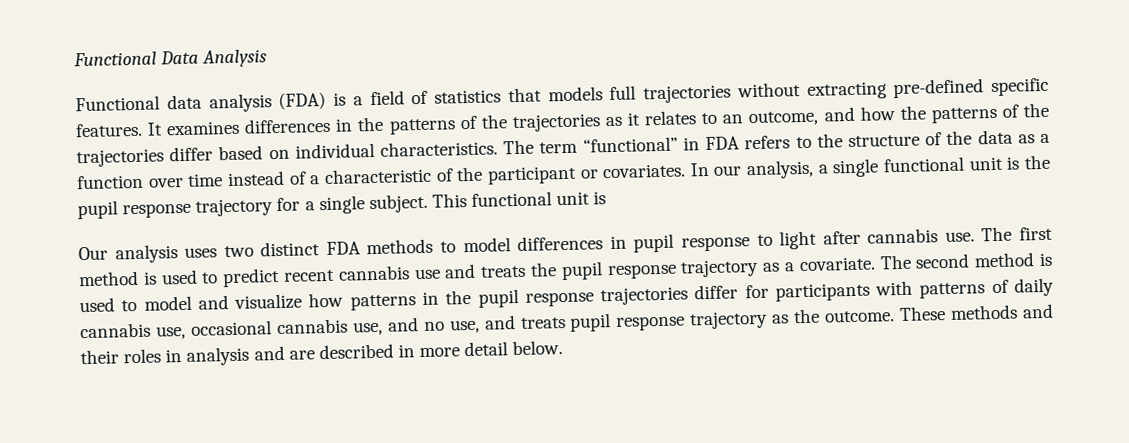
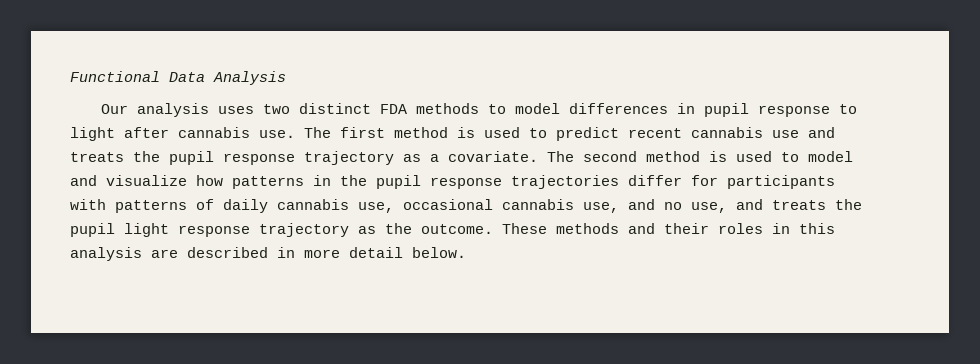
- Functional data analysis (FDA) is a field of statistics that models full trajectories without extracting pre-defined specific features. It examines differences in the patterns of the trajectories as it relates to an outcome, and how the patterns of the trajectories differ based on individual characteristics. The term “functional” in FDA refers to the structure of the data as a function over time instead of a characteristic of the participant or covariates. In our analysis, a single functional unit is the pupil response trajectory for a single subject. This functional unit is
- The second method is used to model and visualize how patterns in the pupil response trajectories differ for participants with patterns of daily cannabis use, occasional cannabis use, and no use, and treats pupil response trajectory as the outcome.
+ The second method is used to model and visualize how patterns in the pupil response trajectories differ for participants with patterns of daily cannabis use, occasional cannabis use, and no use, and treats the pupil light response trajectory as the outcome.
- These methods and their roles in analysis and are described in more detail below.
+ These methods and their roles in this analysis are described in more detail below.

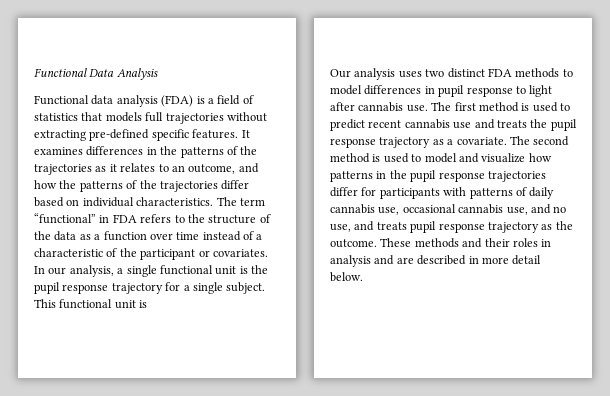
+ Functional data analysis (FDA) is a field of statistics that models full trajectories without extracting pre-defined specific features. It examines differences in the patterns of the trajectories as it relates to an outcome, and how the patterns of the trajectories differ based on individual characteristics. The term “functional” in FDA refers to the structure of the data as a function over time instead of a characteristic of the participant or covariates. In our analysis, a single functional unit is the pupil response trajectory for a single subject. This functional unit is
- The second method is used to model and visualize how patterns in the pupil response trajectories differ for participants with patterns of daily cannabis use, occasional cannabis use, and no use, and treats the pupil light response trajectory as the outcome.
+ The second method is used to model and visualize how patterns in the pupil response trajectories differ for participants with patterns of daily cannabis use, occasional cannabis use, and no use, and treats pupil response trajectory as the outcome.
- These methods and their roles in this analysis are described in more detail below.
+ These methods and their roles in analysis and are described in more detail below.

